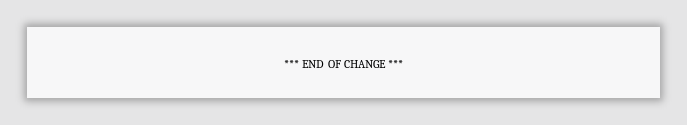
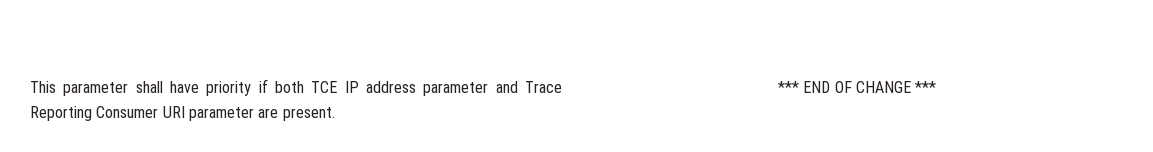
+ This parameter shall have priority if both TCE IP address parameter and Trace Reporting Consumer URI parameter are present.

